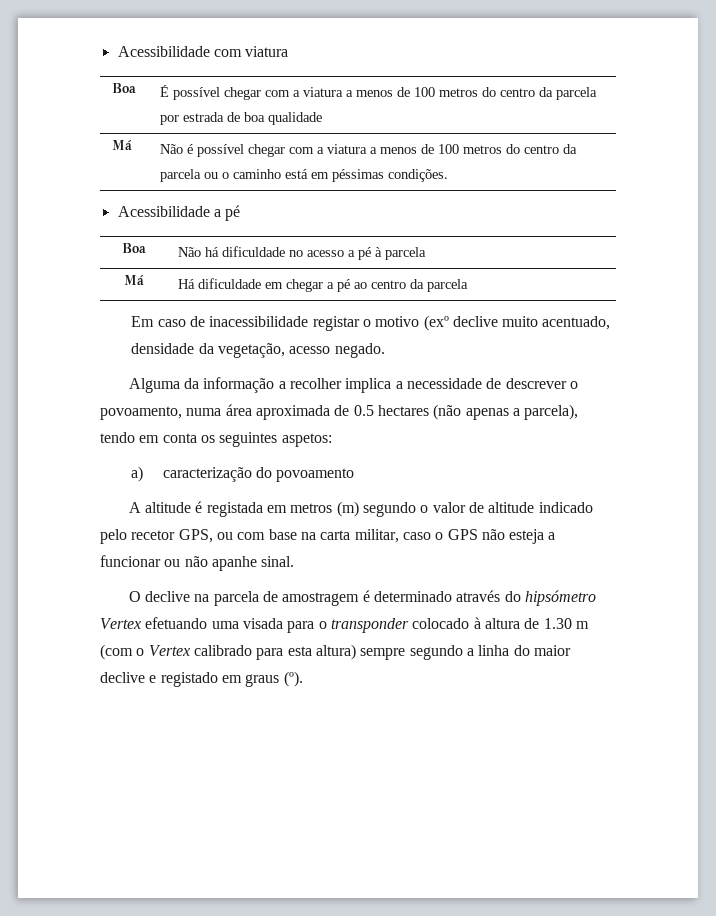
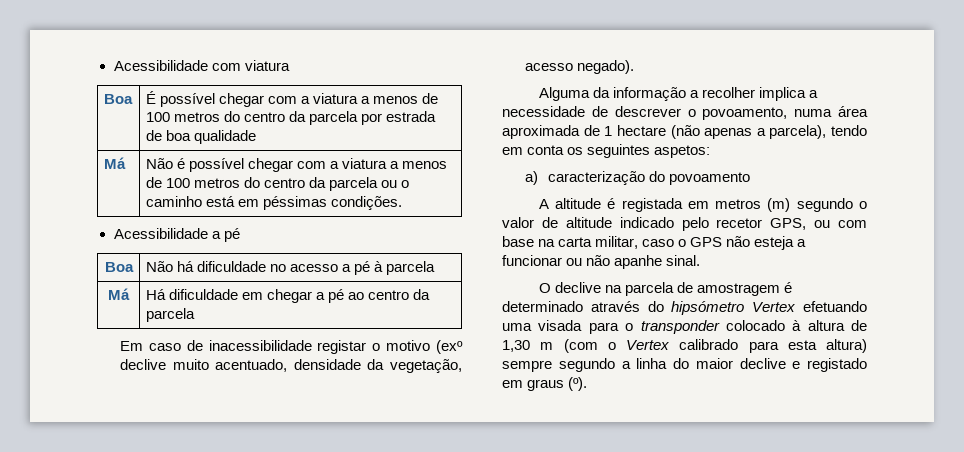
- Em caso de inacessibilidade registar o motivo (exº declive muito acentuado, densidade da vegetação, acesso negado.
+ Em caso de inacessibilidade registar o motivo (exº declive muito acentuado, densidade da vegetação, acesso negado).
- Alguma da informação a recolher implica a necessidade de descrever o povoamento, numa área aproximada de 0.5 hectares (não apenas a parcela), tendo em conta os seguintes aspetos:
+ Alguma da informação a recolher implica a necessidade de descrever o povoamento, numa área aproximada de 1 hectare (não apenas a parcela), tendo em conta os seguintes aspetos:
- O declive na parcela de amostragem é determinado através do hipsómetro Vertex efetuando uma visada para o transponder colocado à altura de 1.30 m (com o Vertex calibrado para esta altura) sempre segundo a linha do maior declive e registado em graus (º).
+ O declive na parcela de amostragem é determinado através do hipsómetro Vertex efetuando uma visada para o transponder colocado à altura de 1,30 m (com o Vertex calibrado para esta altura) sempre segundo a linha do maior declive e registado em graus (º).

